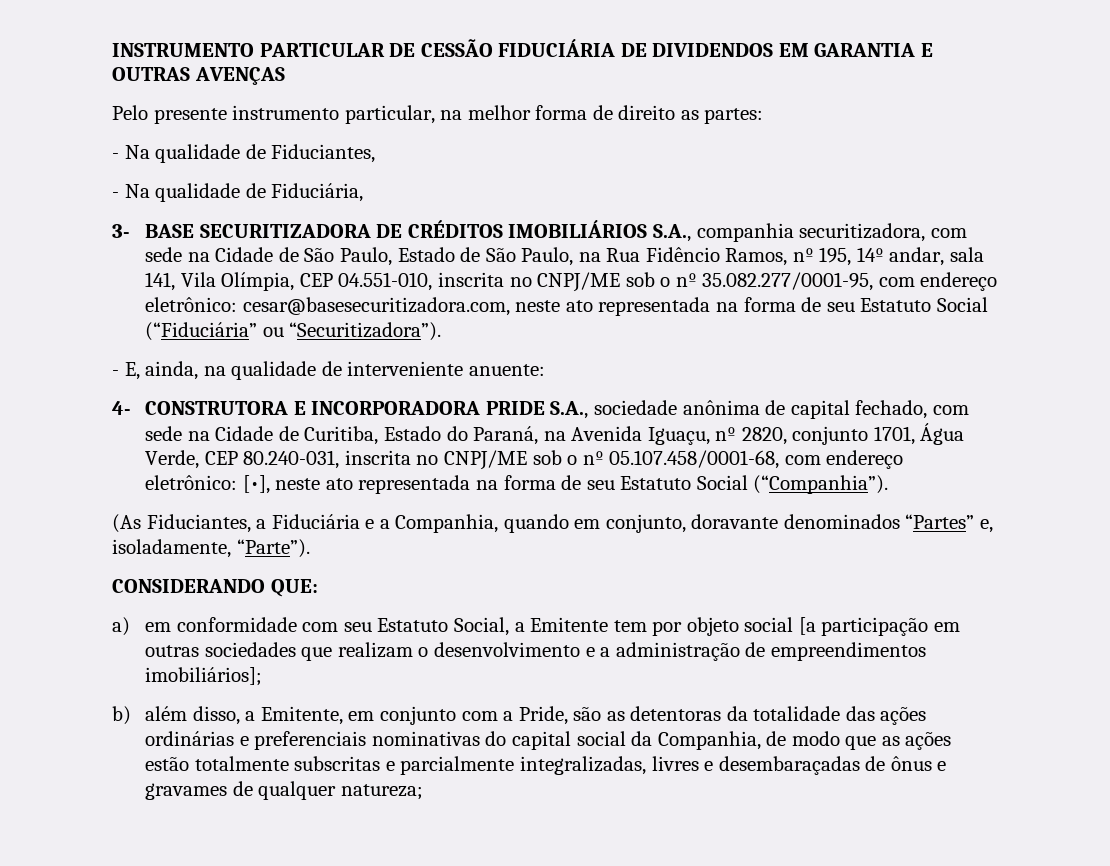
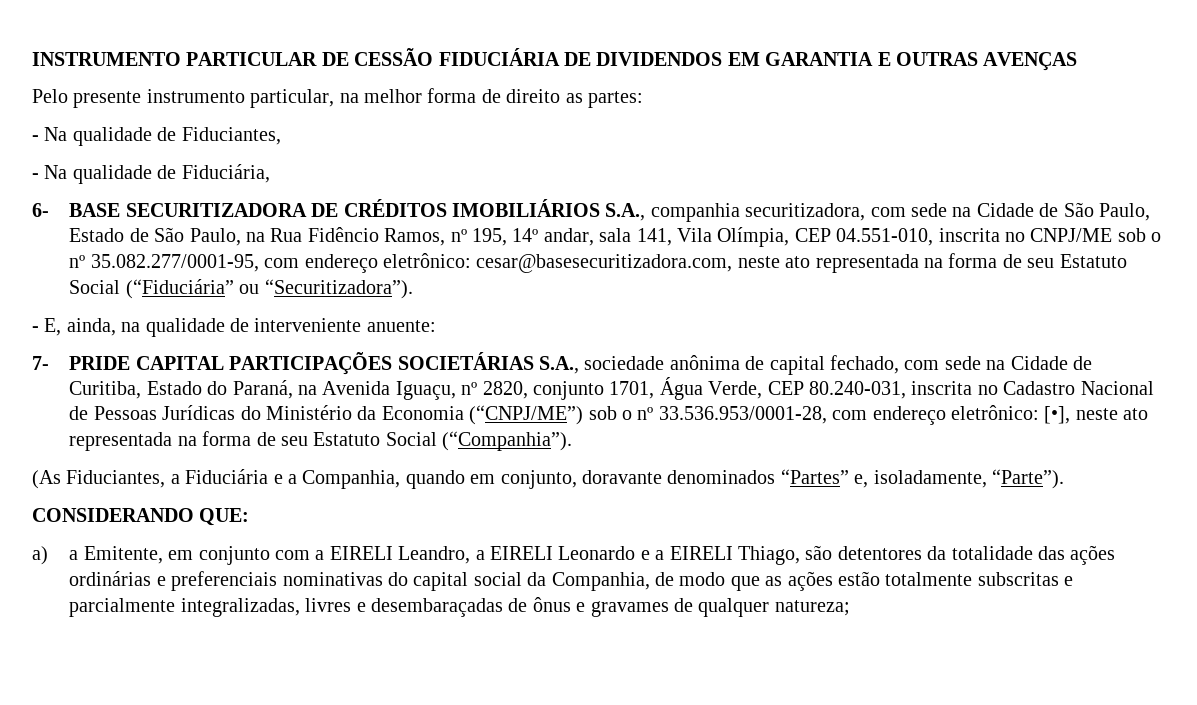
- 3- BASE SECURITIZADORA DE CRÉDITOS IMOBILIÁRIOS S.A., companhia securitizadora, com sede na Cidade de São Paulo, Estado de São Paulo, na Rua Fidêncio Ramos, nº 195, 14º andar, sala 141, Vila Olímpia, CEP 04.551-010, inscrita no CNPJ/ME sob o nº 35.082.277/0001-95, com endereço eletrônico: cesar@basesecuritizadora.com, neste ato representada na forma de seu Estatuto Social (“Fiduciária” ou “Securitizadora”).
+ 6- BASE SECURITIZADORA DE CRÉDITOS IMOBILIÁRIOS S.A., companhia securitizadora, com sede na Cidade de São Paulo, Estado de São Paulo, na Rua Fidêncio Ramos, nº 195, 14º andar, sala 141, Vila Olímpia, CEP 04.551-010, inscrita no CNPJ/ME sob o nº 35.082.277/0001-95, com endereço eletrônico: cesar@basesecuritizadora.com, neste ato representada na forma de seu Estatuto Social (“Fiduciária” ou “Securitizadora”).
- 4- CONSTRUTORA E INCORPORADORA PRIDE S.A., sociedade anônima de capital fechado, com sede na Cidade de Curitiba, Estado do Paraná, na Avenida Iguaçu, nº 2820, conjunto 1701, Água Verde, CEP 80.240-031, inscrita no CNPJ/ME sob o nº 05.107.458/0001-68, com endereço eletrônico: [•], neste ato representada na forma de seu Estatuto Social (“Companhia”).
+ 7- PRIDE CAPITAL PARTICIPAÇÕES SOCIETÁRIAS S.A., sociedade anônima de capital fechado, com sede na Cidade de Curitiba, Estado do Paraná, na Avenida Iguaçu, nº 2820, conjunto 1701, Água Verde, CEP 80.240-031, inscrita no Cadastro Nacional de Pessoas Jurídicas do Ministério da Economia (“CNPJ/ME”) sob o nº 33.536.953/0001-28, com endereço eletrônico: [•], neste ato representada na forma de seu Estatuto Social (“Companhia”).
- a) em conformidade com seu Estatuto Social, a Emitente tem por objeto social [a participação em outras sociedades que realizam o desenvolvimento e a administração de empreendimentos imobiliários];
- b) além disso, a Emitente, em conjunto com a Pride, são as detentoras da totalidade das ações ordinárias e preferenciais nominativas do capital social da Companhia, de modo que as ações estão totalmente subscritas e parcialmente integralizadas, livres e desembaraçadas de ônus e gravames de qualquer natureza;
+ a) a Emitente, em conjunto com a EIRELI Leandro, a EIRELI Leonardo e a EIRELI Thiago, são detentores da totalidade das ações ordinárias e preferenciais nominativas do capital social da Companhia, de modo que as ações estão totalmente subscritas e parcialmente integralizadas, livres e desembaraçadas de ônus e gravames de qualquer natureza;

